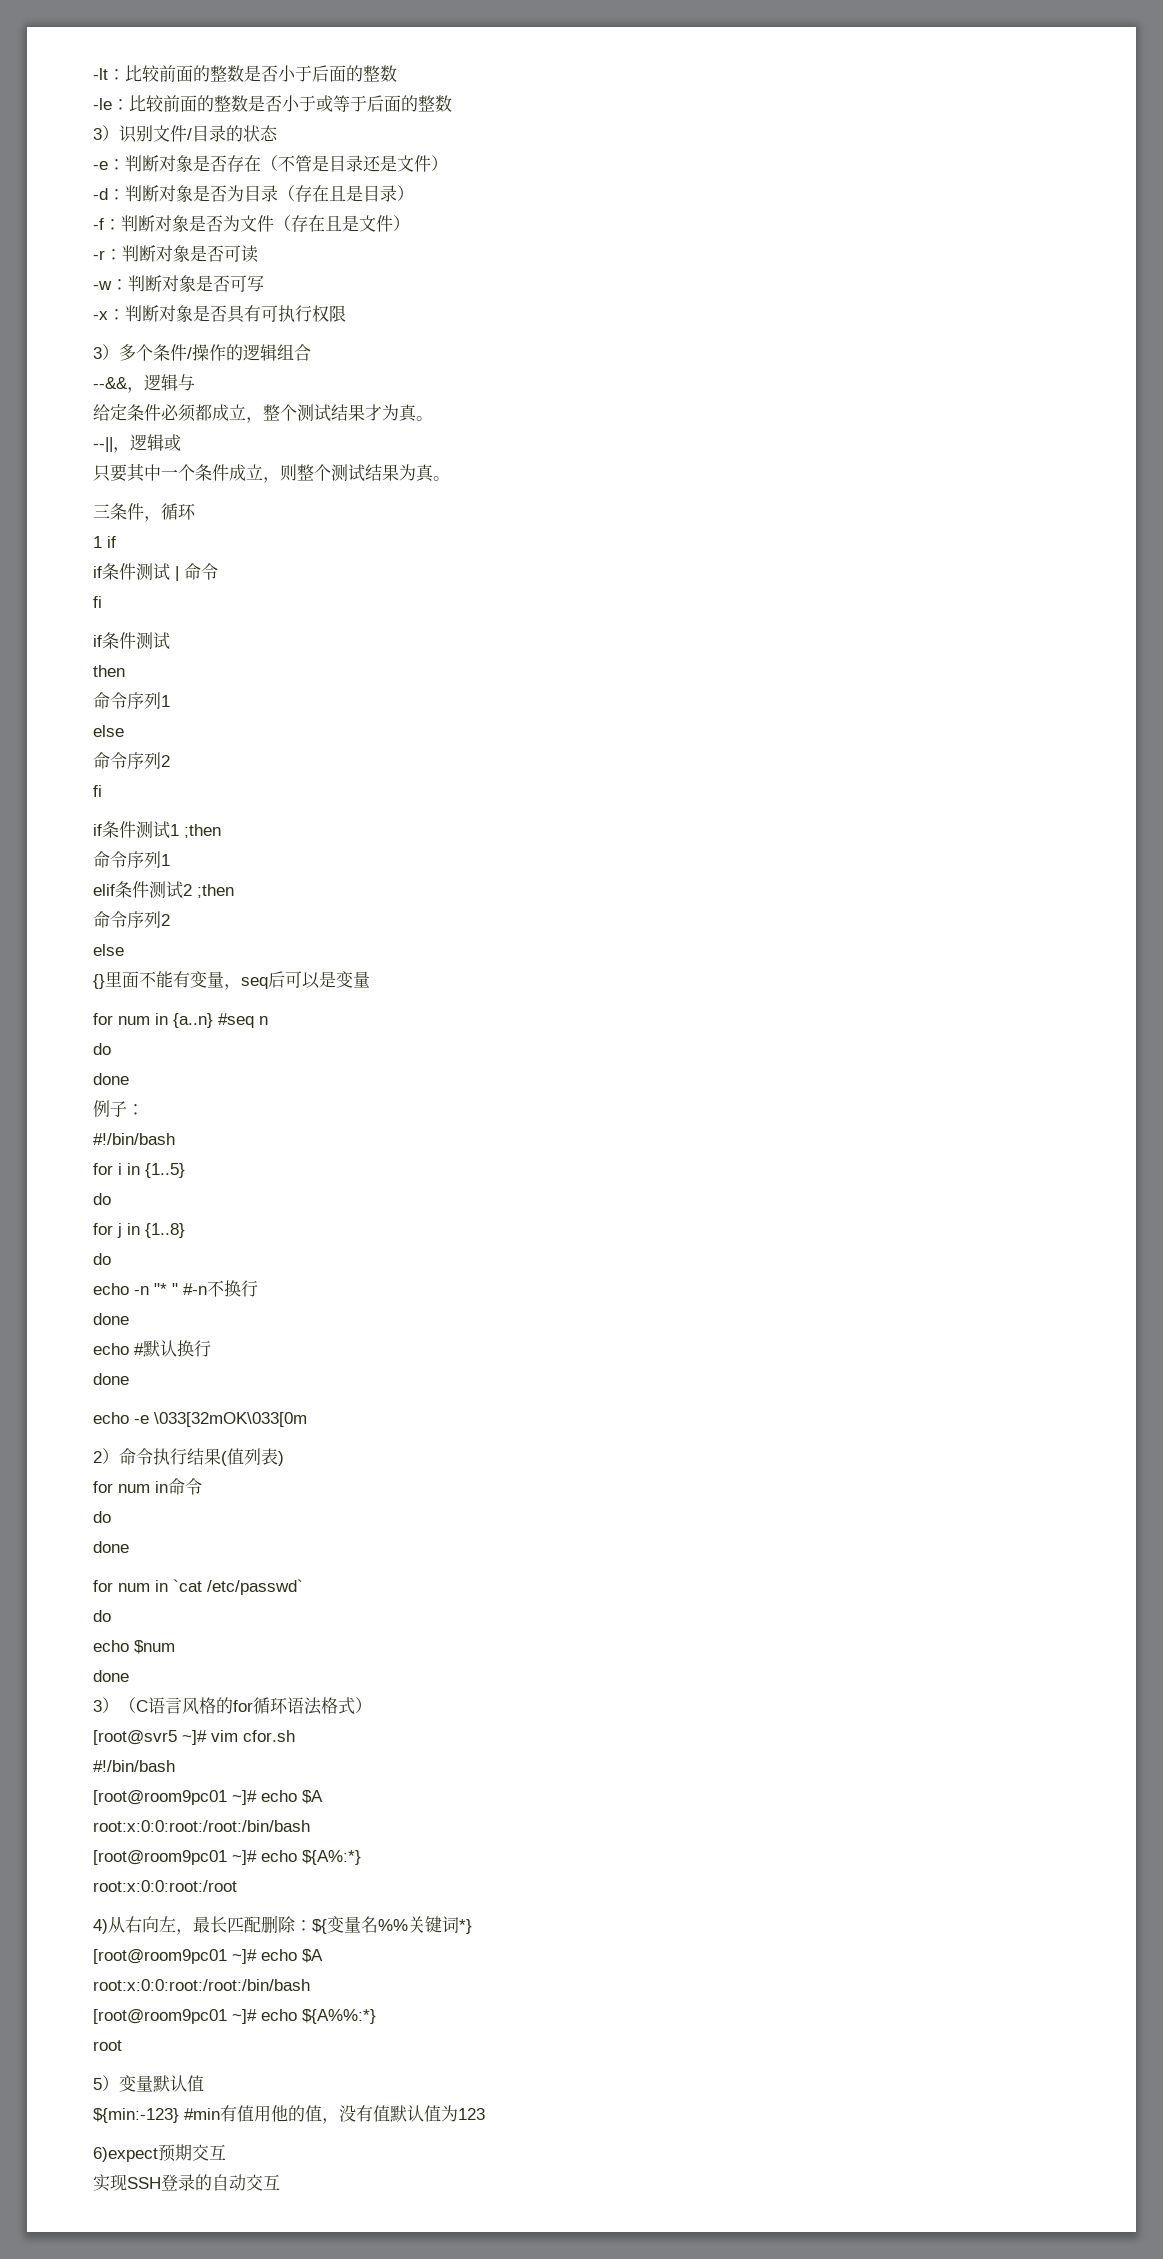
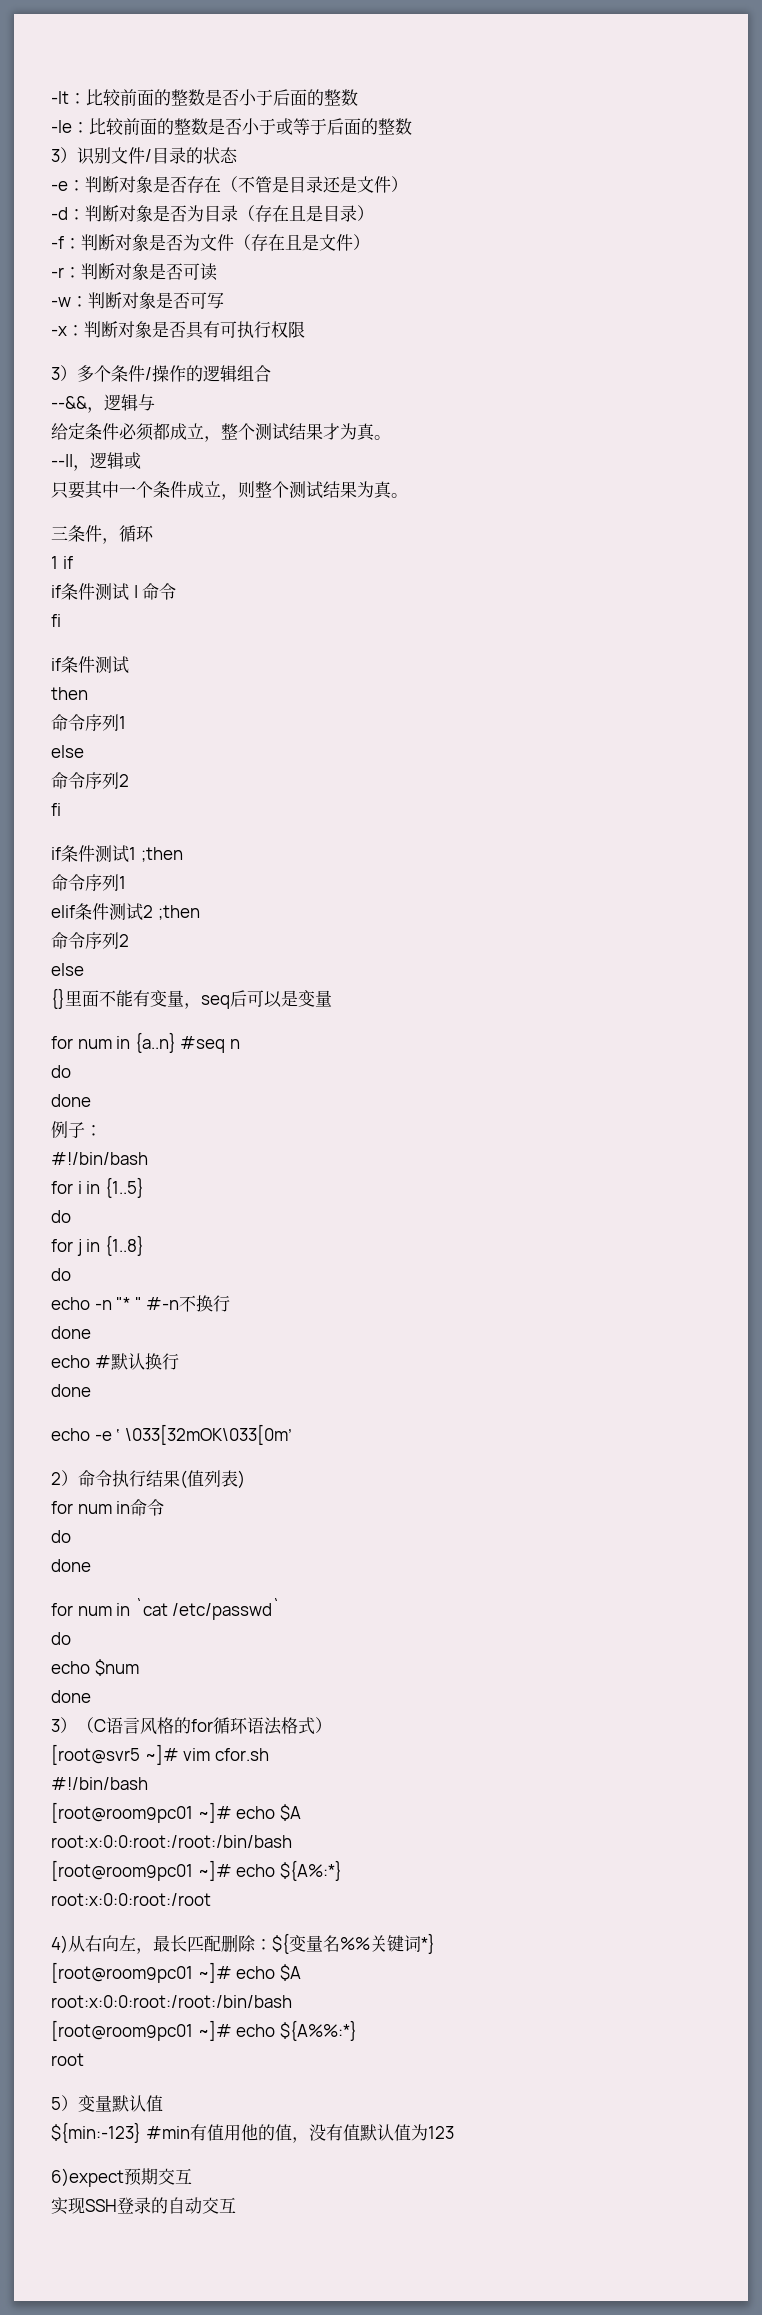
- echo -e \033[32mOK\033[0m
+ echo -e ‘ \033[32mOK\033[0m’

